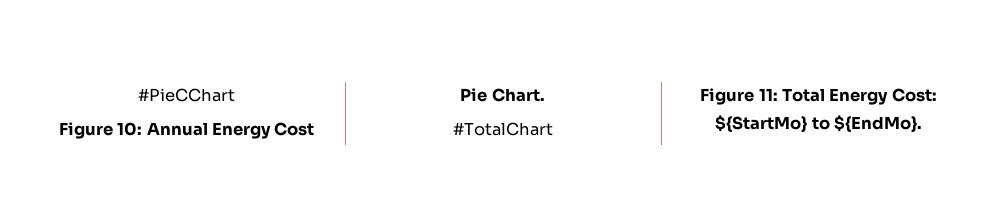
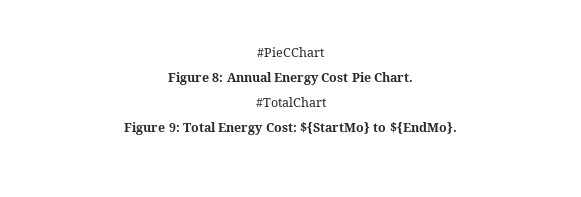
- Figure 10: Annual Energy Cost Pie Chart.
+ Figure 8: Annual Energy Cost Pie Chart.
- Figure 11: Total Energy Cost: ${StartMo} to ${EndMo}.
+ Figure 9: Total Energy Cost: ${StartMo} to ${EndMo}.

